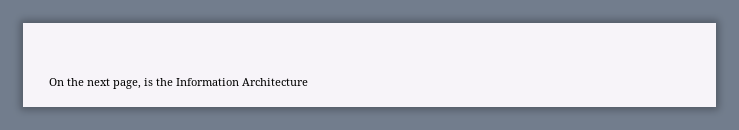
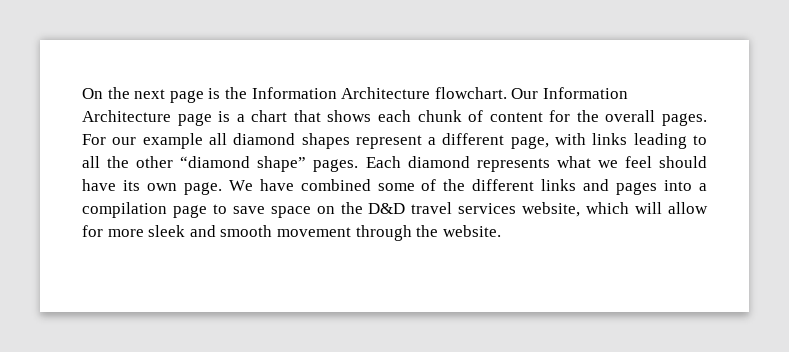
- On the next page, is the Information Architecture
+ On the next page is the Information Architecture flowchart. Our Information Architecture page is a chart that shows each chunk of content for the overall pages. For our example all diamond shapes represent a different page, with links leading to all the other “diamond shape” pages. Each diamond represents what we feel should have its own page. We have combined some of the different links and pages into a compilation page to save space on the D&D travel services website, which will allow for more sleek and smooth movement through the website.

